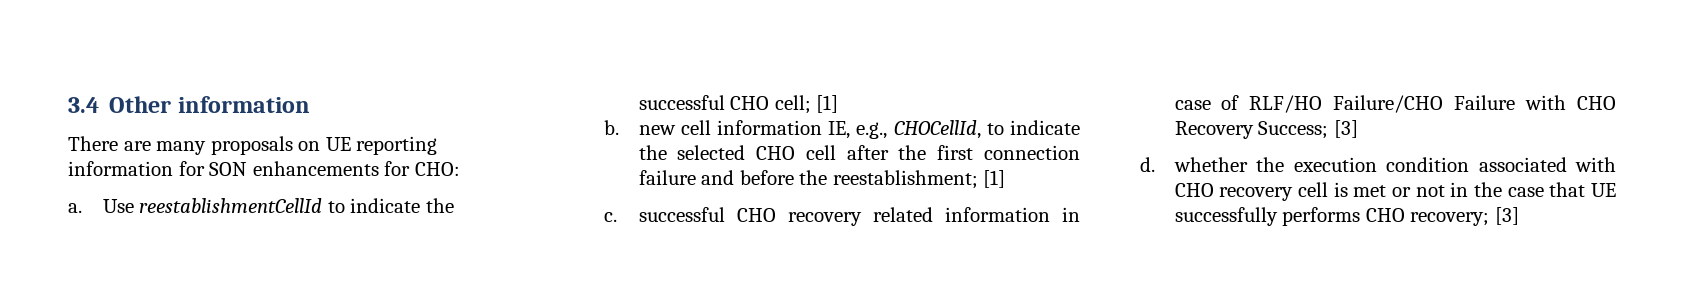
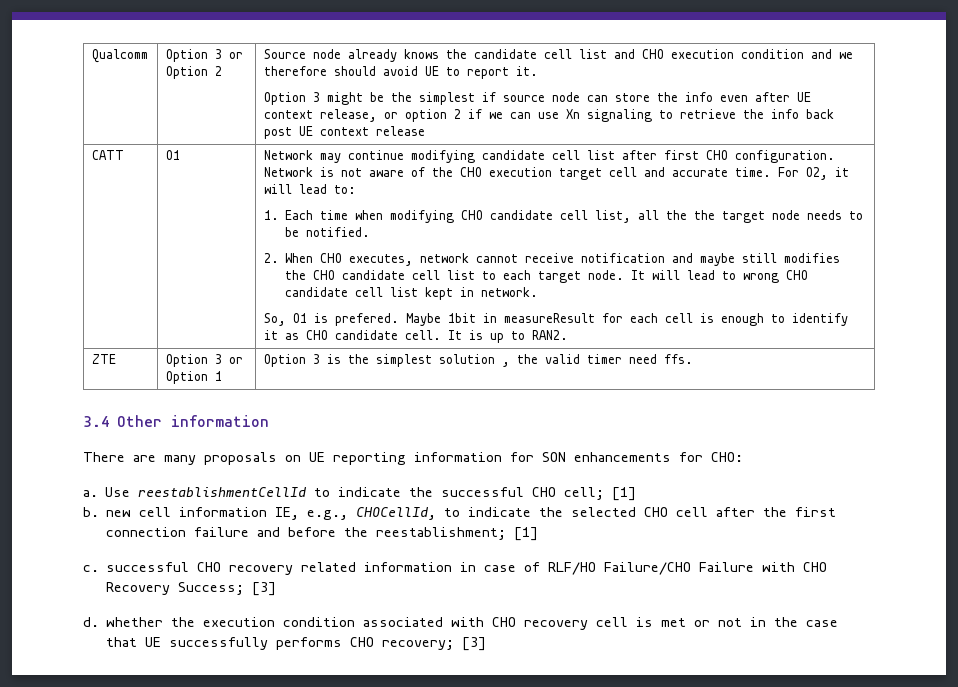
+ Qualcomm | Option 3 or Option 2 | Source node already knows the candidate cell list and CHO execution condition and we therefore should avoid UE to report it.
+ Option 3 might be the simplest if source node can store the info even after UE context release, or option 2 if we can use Xn signaling to retrieve the info back post UE context release
+ CATT | O1 | Network may continue modifying candidate cell list after first CHO configuration. Network is not aware of the CHO execution target cell and accurate time. For O2, it will lead to:
+ 1. Each time when modifying CHO candidate cell list, all the the target node needs to be notified.
+ 2. When CHO executes, network cannot receive notification and maybe still modifies the CHO candidate cell list to each target node. It will lead to wrong CHO candidate cell list kept in network.
+ So, O1 is prefered. Maybe 1bit in measureResult for each cell is enough to identify it as CHO candidate cell. It is up to RAN2.
+ ZTE | Option 3 or Option 1 | Option 3 is the simplest solution , the valid timer need ffs.

